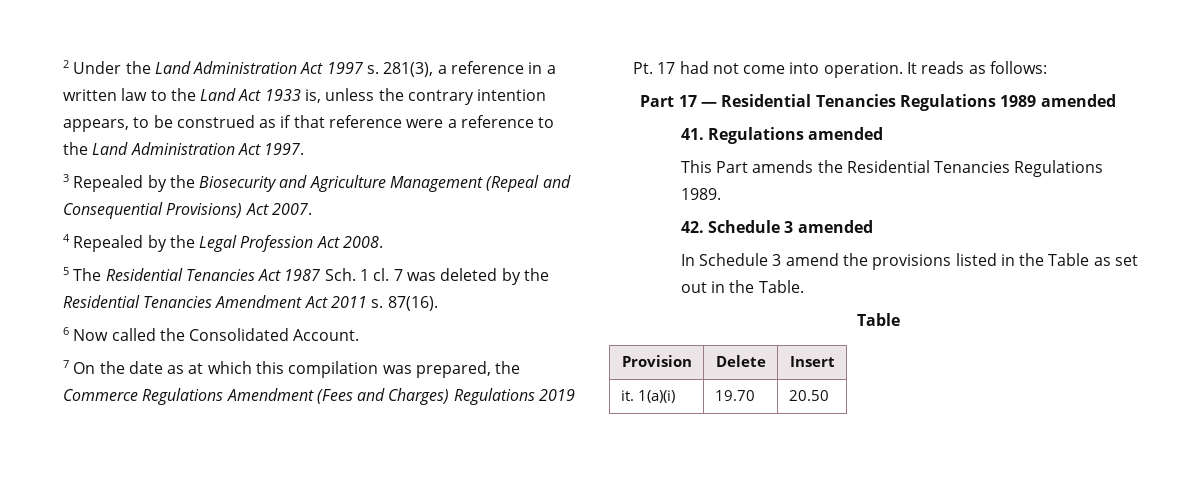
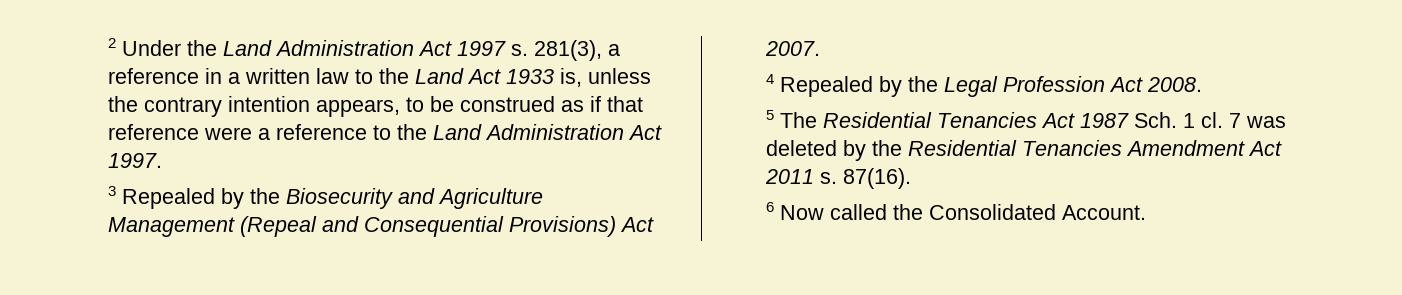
- 7 On the date as at which this compilation was prepared, the Commerce Regulations Amendment (Fees and Charges) Regulations 2019 Pt. 17 had not come into operation. It reads as follows:
- Part 17 — Residential Tenancies Regulations 1989 amended
- 41. Regulations amended
- This Part amends the Residential Tenancies Regulations 1989.
- 42. Schedule 3 amended
- In Schedule 3 amend the provisions listed in the Table as set out in the Table.
- Table
- Provision | Delete | Insert
- it. 1(a)(i) | 19.70 | 20.50

